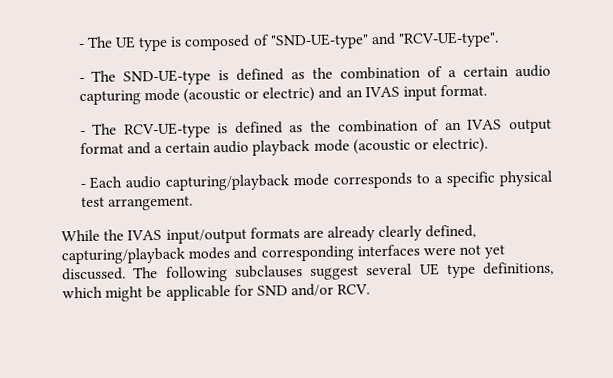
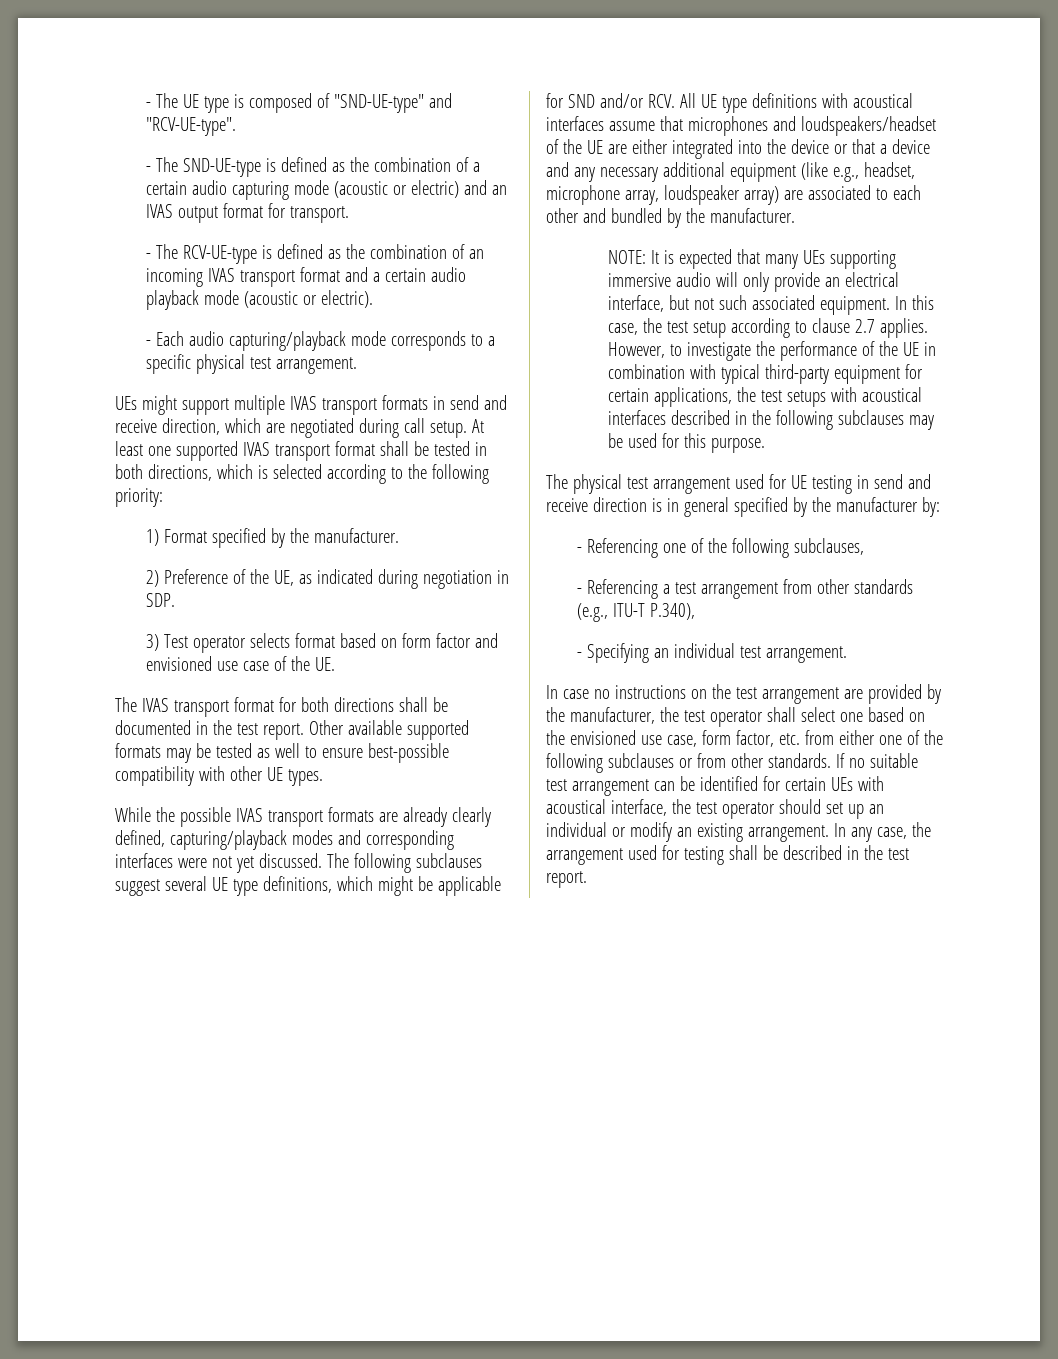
- - The SND-UE-type is defined as the combination of a certain audio capturing mode (acoustic or electric) and an IVAS input format.
+ - The SND-UE-type is defined as the combination of a certain audio capturing mode (acoustic or electric) and an IVAS output format for transport.
- - The RCV-UE-type is defined as the combination of an IVAS output format and a certain audio playback mode (acoustic or electric).
+ - The RCV-UE-type is defined as the combination of an incoming IVAS transport format and a certain audio playback mode (acoustic or electric).
+ UEs might support multiple IVAS transport formats in send and receive direction, which are negotiated during call setup. At least one supported IVAS transport format shall be tested in both directions, which is selected according to the following priority:
+ 1) Format specified by the manufacturer.
+ 2) Preference of the UE, as indicated during negotiation in SDP.
+ 3) Test operator selects format based on form factor and envisioned use case of the UE.
+ The IVAS transport format for both directions shall be documented in the test report. Other available supported formats may be tested as well to ensure best-possible compatibility with other UE types.
- While the IVAS input/output formats are already clearly defined, capturing/playback modes and corresponding interfaces were not yet discussed.
+ While the possible IVAS transport formats are already clearly defined, capturing/playback modes and corresponding interfaces were not yet discussed.
- The following subclauses suggest several UE type definitions, which might be applicable for SND and/or RCV.
+ The following subclauses suggest several UE type definitions, which might be applicable for SND and/or RCV. All UE type definitions with acoustical interfaces assume that microphones and loudspeakers/headset of the UE are either integrated into the device or that a device and any necessary additional equipment (like e.g., headset, microphone array, loudspeaker array) are associated to each other and bundled by the manufacturer.
+ NOTE: It is expected that many UEs supporting immersive audio will only provide an electrical interface, but not such associated equipment. In this case, the test setup according to clause 2.7 applies. However, to investigate the performance of the UE in combination with typical third-party equipment for certain applications, the test setups with acoustical interfaces described in the following subclauses may be used for this purpose.
+ The physical test arrangement used for UE testing in send and receive direction is in general specified by the manufacturer by:
+ - Referencing one of the following subclauses,
+ - Referencing a test arrangement from other standards (e.g., ITU-T P.340),
+ - Specifying an individual test arrangement.
+ In case no instructions on the test arrangement are provided by the manufacturer, the test operator shall select one based on the envisioned use case, form factor, etc. from either one of the following subclauses or from other standards. If no suitable test arrangement can be identified for certain UEs with acoustical interface, the test operator should set up an individual or modify an existing arrangement. In any case, the arrangement used for testing shall be described in the test report.

